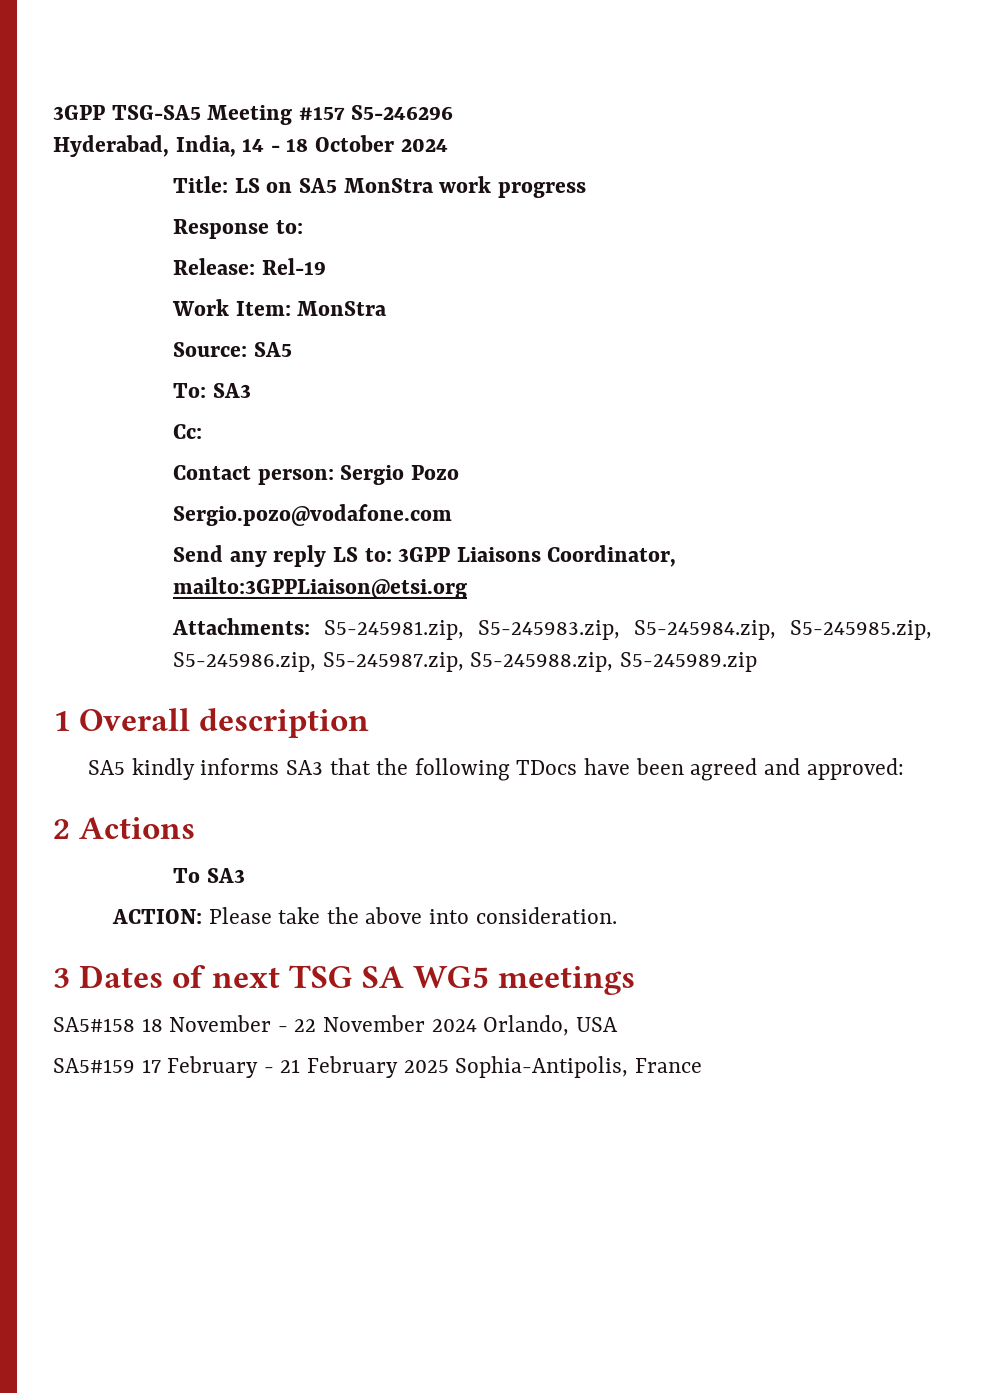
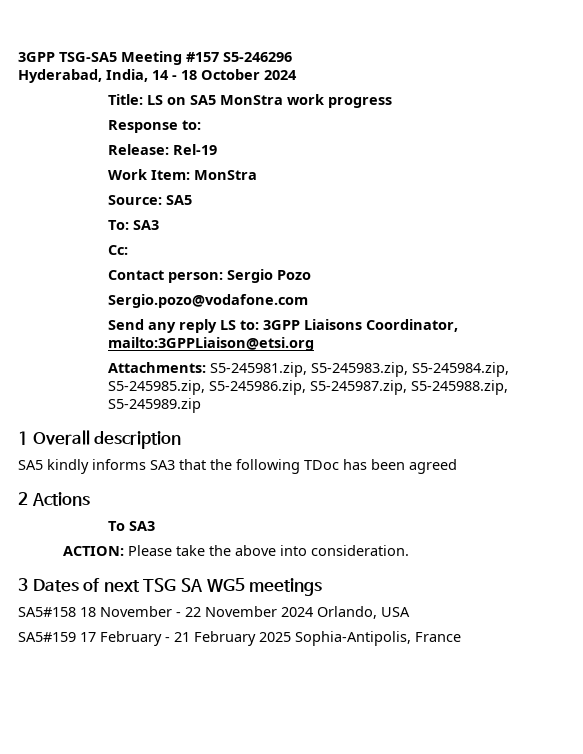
- SA5 kindly informs SA3 that the following TDocs have been agreed and approved:
+ SA5 kindly informs SA3 that the following TDoc has been agreed

